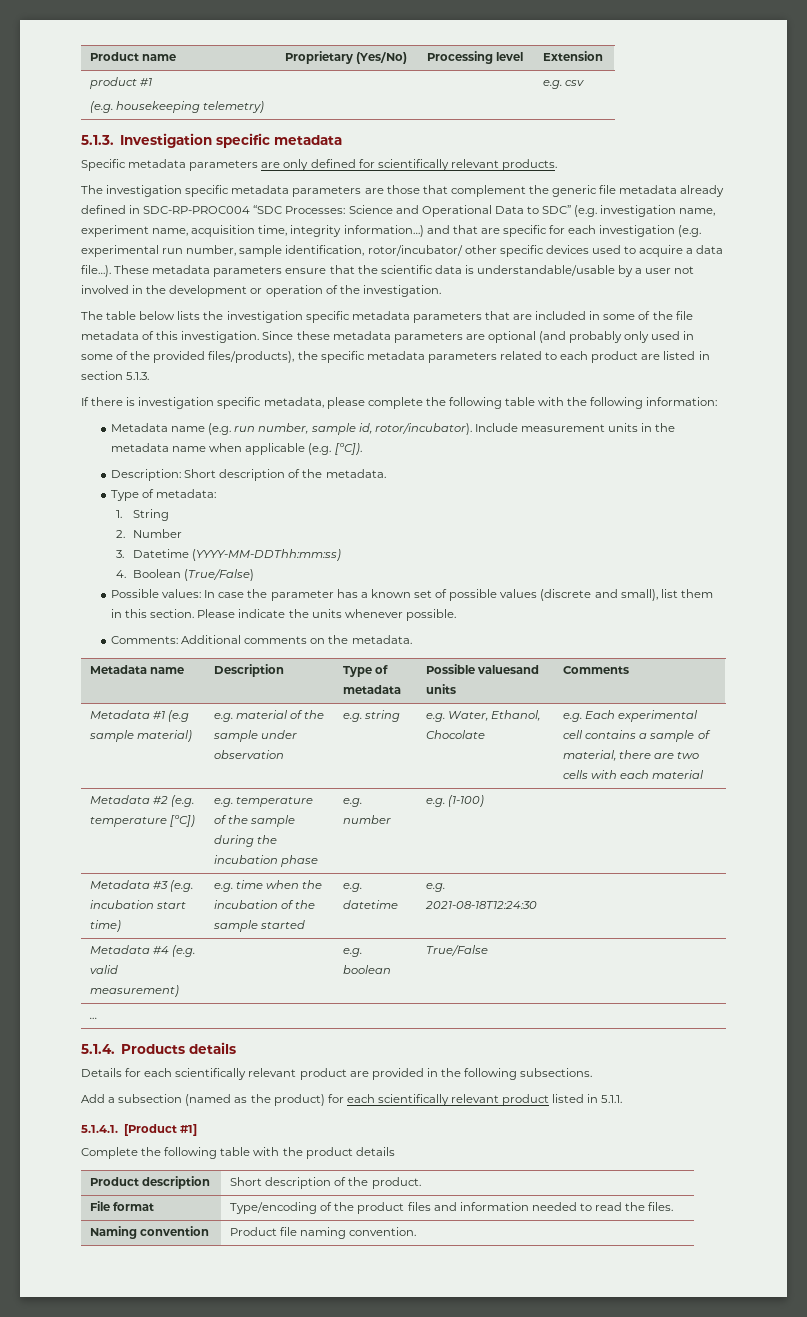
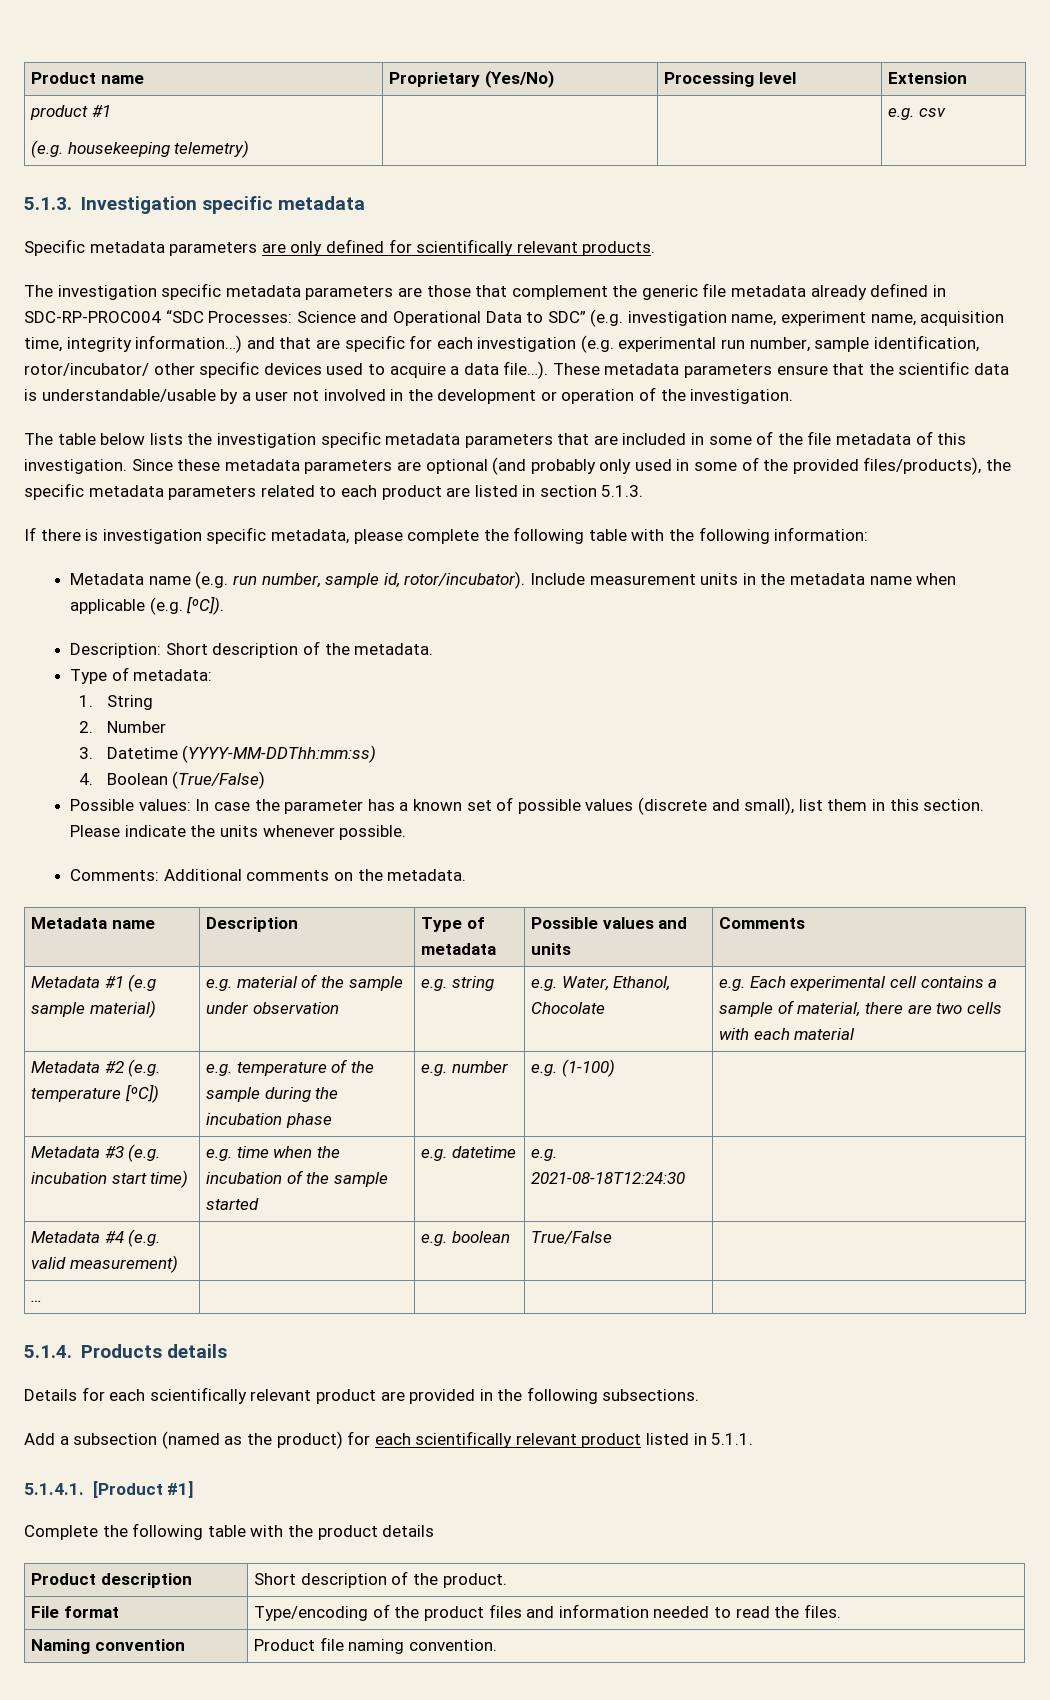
- Metadata name | Description | Type of metadata | Possible valuesand units | Comments
+ Metadata name | Description | Type of metadata | Possible values and units | Comments

